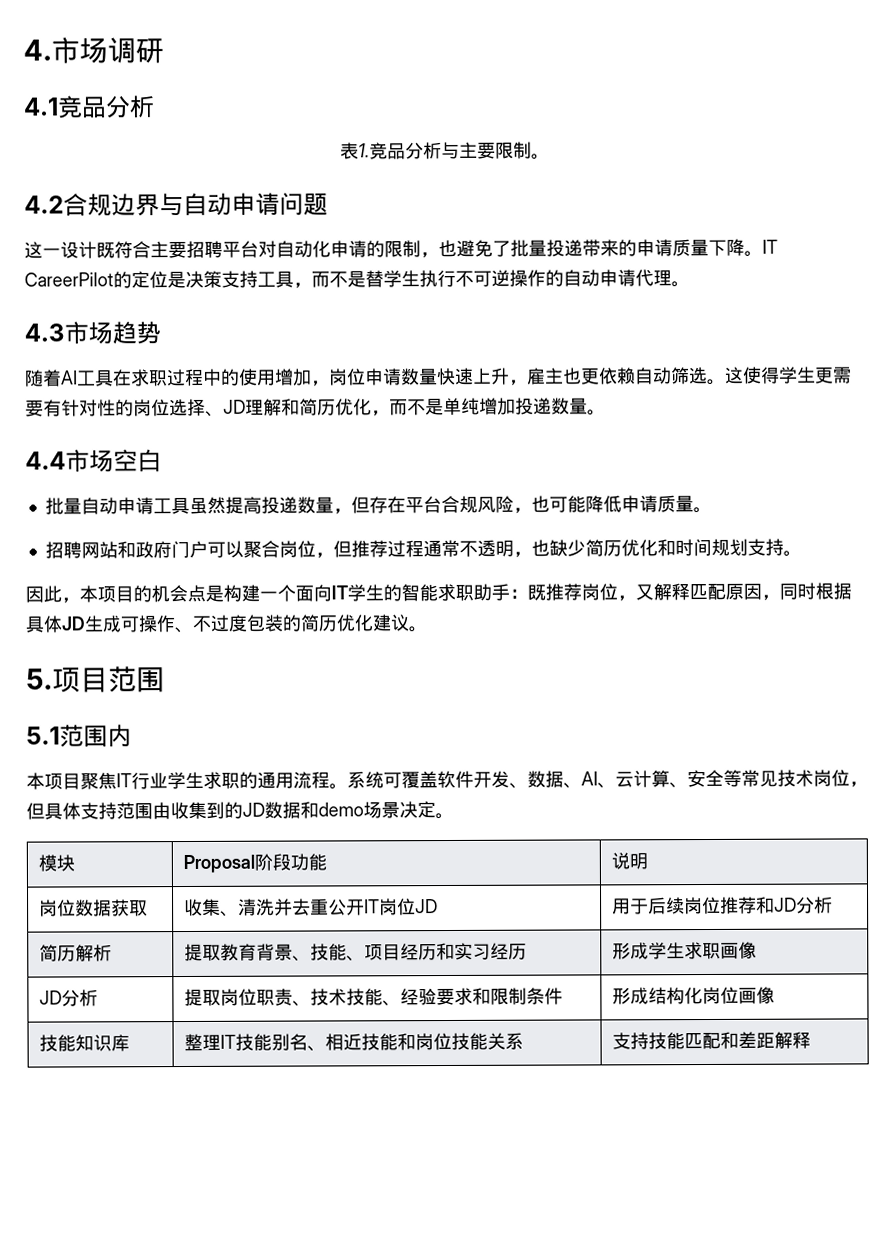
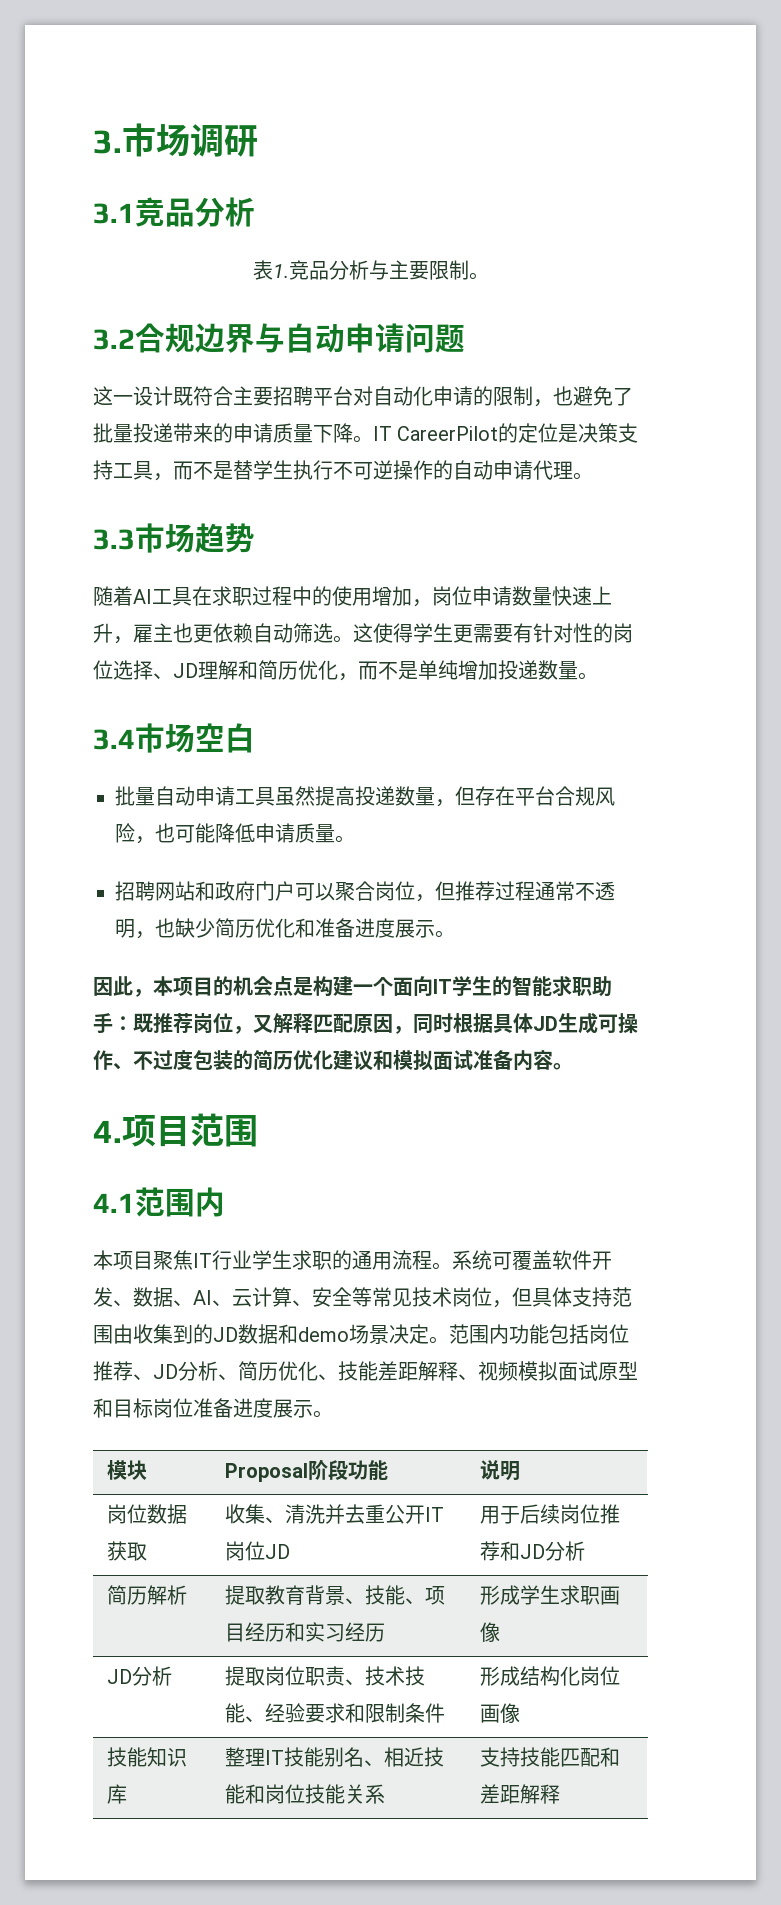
- 4.市场调研
+ 3.市场调研
- 4.1竞品分析
+ 3.1竞品分析
- 4.2合规边界与自动申请问题
+ 3.2合规边界与自动申请问题
- 4.3市场趋势
+ 3.3市场趋势
- 4.4市场空白
+ 3.4市场空白
- 招聘网站和政府门户可以聚合岗位，但推荐过程通常不透明，也缺少简历优化和时间规划支持。
+ 招聘网站和政府门户可以聚合岗位，但推荐过程通常不透明，也缺少简历优化和准备进度展示。
- 因此，本项目的机会点是构建一个面向IT学生的智能求职助手：既推荐岗位，又解释匹配原因，同时根据具体JD生成可操作、不过度包装的简历优化建议。
- 5.项目范围
+ 因此，本项目的机会点是构建一个面向IT学生的智能求职助手：既推荐岗位，又解释匹配原因，同时根据具体JD生成可操作、不过度包装的简历优化建议和模拟面试准备内容。
+ 4.项目范围
- 5.1范围内
+ 4.1范围内
+ 范围内功能包括岗位推荐、JD分析、简历优化、技能差距解释、视频模拟面试原型和目标岗位准备进度展示。

